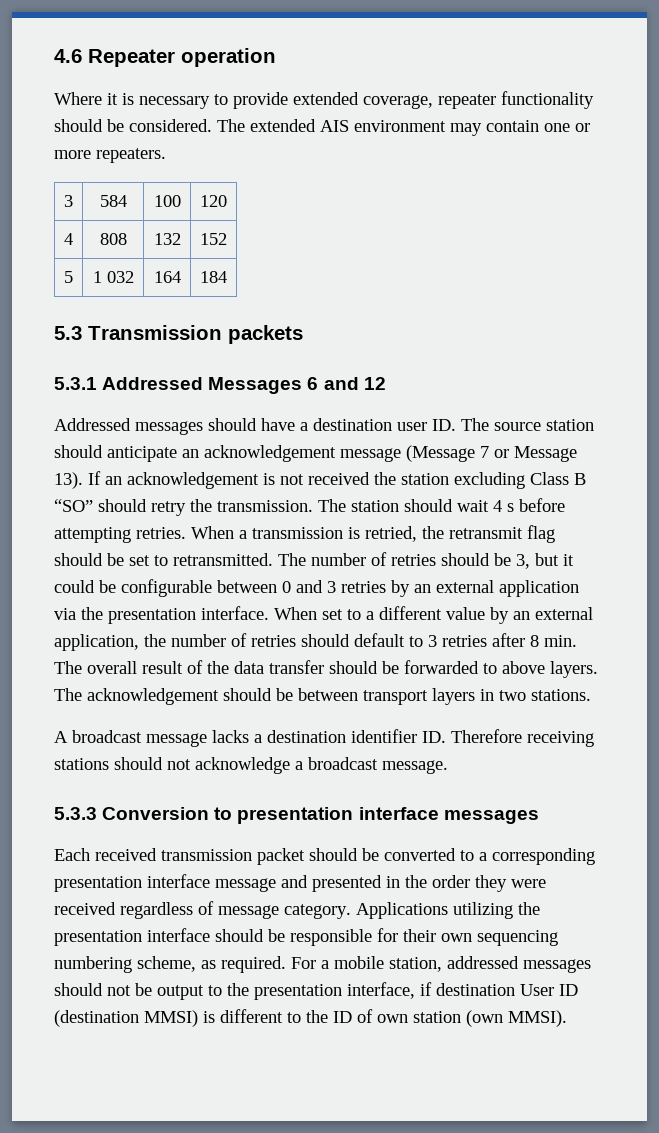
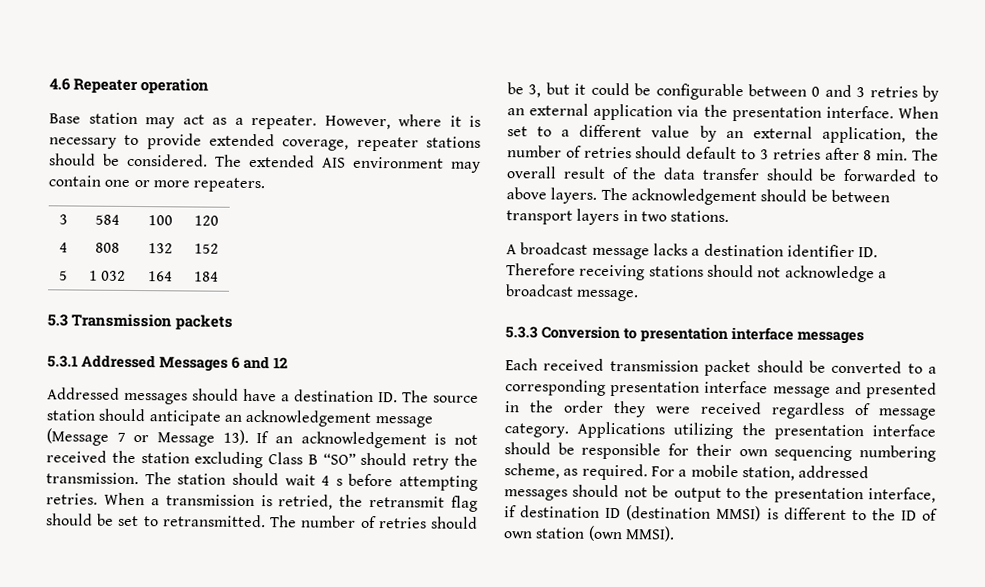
- Where it is necessary to provide extended coverage, repeater functionality should be considered.
+ Base station may act as a repeater. However, where it is necessary to provide extended coverage, repeater stations should be considered.
- Addressed messages should have a destination user ID. The source station should anticipate an acknowledgement message (Message 7 or Message 13).
+ Addressed messages should have a destination ID. The source station should anticipate an acknowledgement message (Message 7 or Message 13).
- For a mobile station, addressed messages should not be output to the presentation interface, if destination User ID (destination MMSI) is different to the ID of own station (own MMSI).
+ For a mobile station, addressed messages should not be output to the presentation interface, if destination ID (destination MMSI) is different to the ID of own station (own MMSI).

